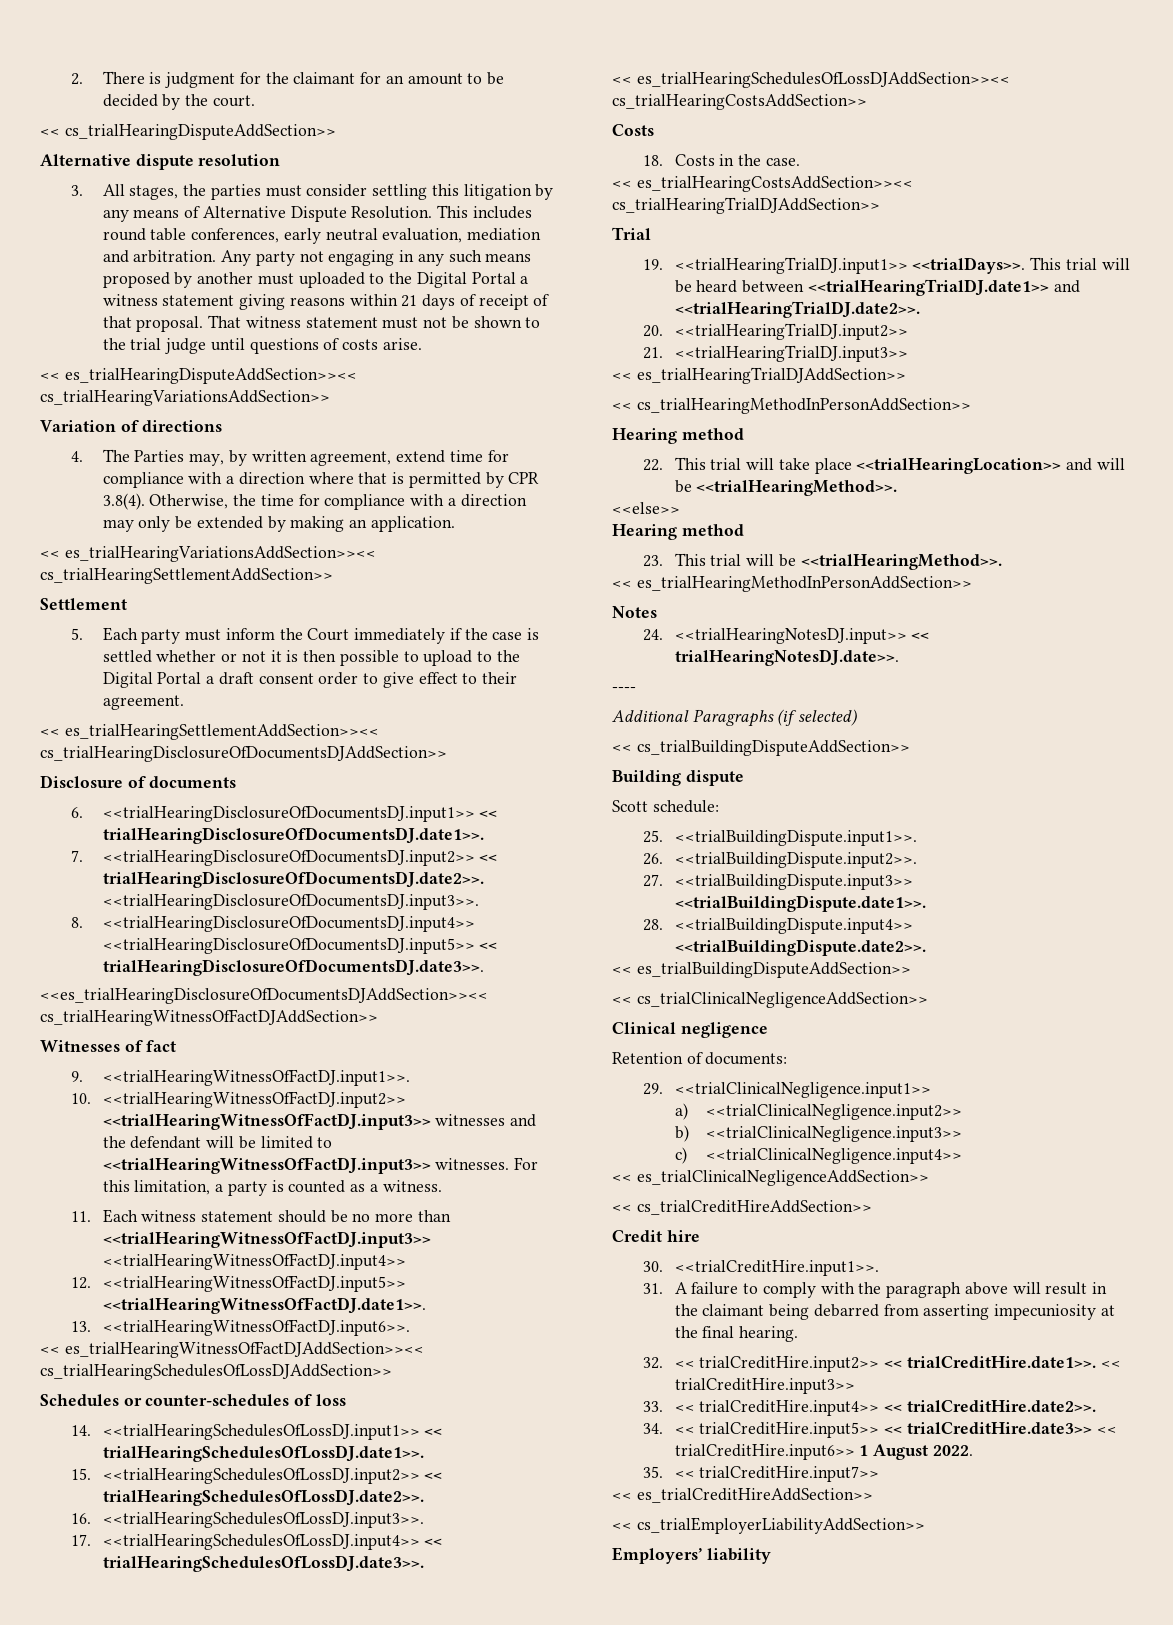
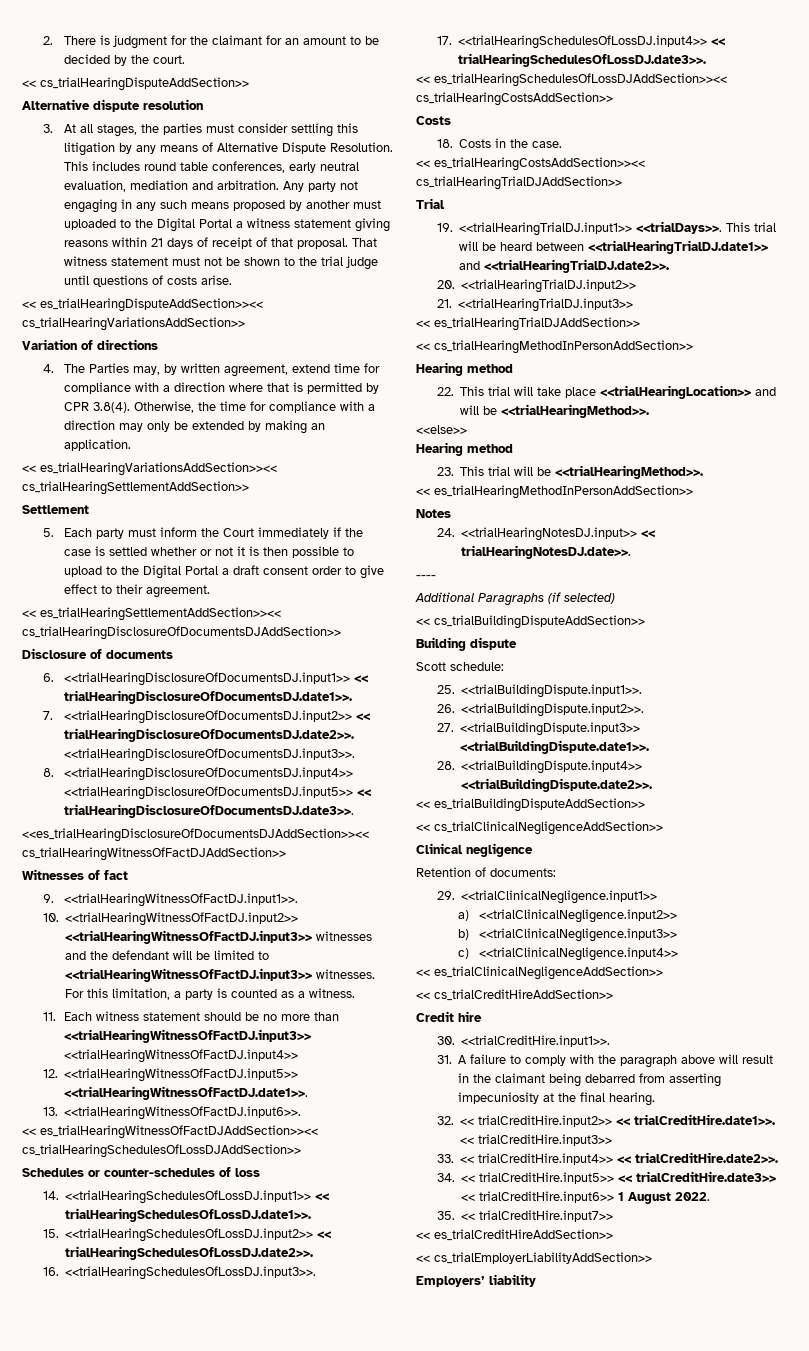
- 3. All stages, the parties must consider settling this litigation by any means of Alternative Dispute Resolution.
+ 3. At all stages, the parties must consider settling this litigation by any means of Alternative Dispute Resolution.

